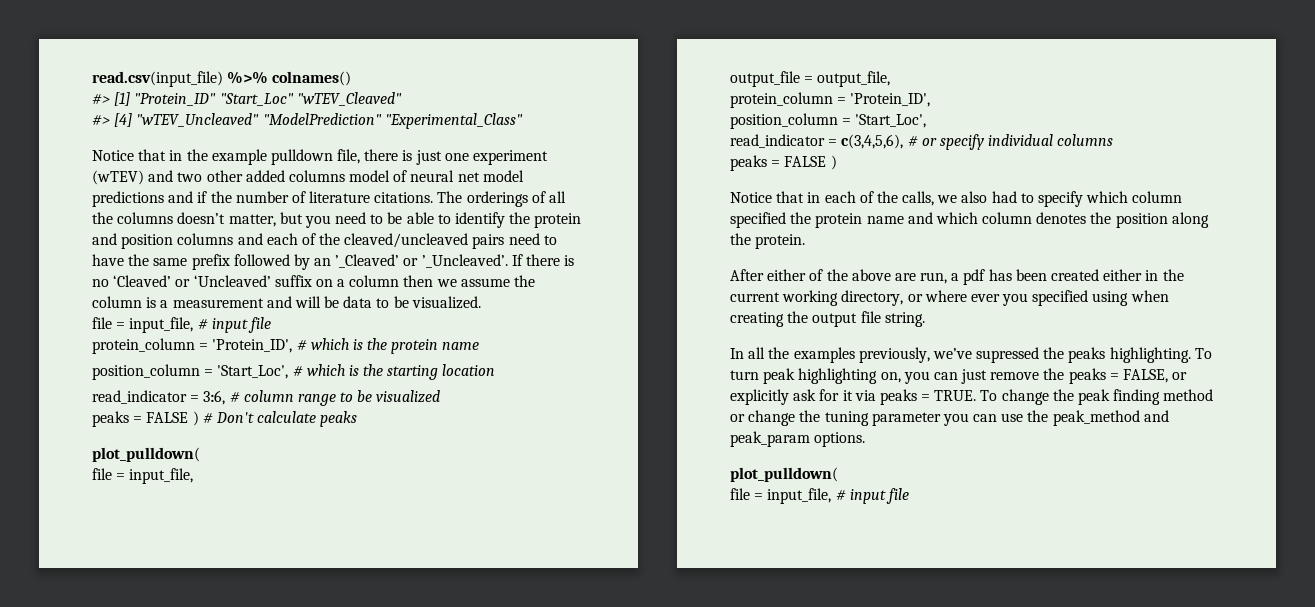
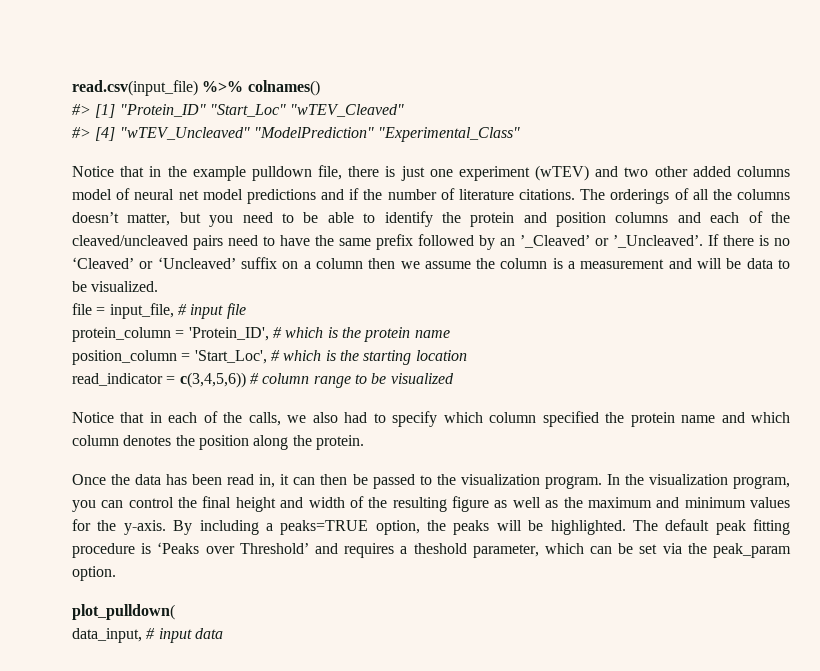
- read_indicator = 3:6, # column range to be visualized
+ read_indicator = c(3,4,5,6)) # column range to be visualized
- peaks = FALSE ) # Don't calculate peaks
- plot_pulldown(
- file = input_file,
- output_file = output_file,
- protein_column = 'Protein_ID',
- position_column = 'Start_Loc',
- read_indicator = c(3,4,5,6), # or specify individual columns
- peaks = FALSE )
- After either of the above are run, a pdf has been created either in the current working directory, or where ever you specified using when creating the output file string.
- In all the examples previously, we’ve supressed the peaks highlighting. To turn peak highlighting on, you can just remove the peaks = FALSE, or explicitly ask for it via peaks = TRUE. To change the peak finding method or change the tuning parameter you can use the peak_method and peak_param options.
+ Once the data has been read in, it can then be passed to the visualization program. In the visualization program, you can control the final height and width of the resulting figure as well as the maximum and minimum values for the y-axis. By including a peaks=TRUE option, the peaks will be highlighted. The default peak fitting procedure is ‘Peaks over Threshold’ and requires a theshold parameter, which can be set via the peak_param option.
  plot_pulldown(
- file = input_file, # input file
+ data_input, # input data

